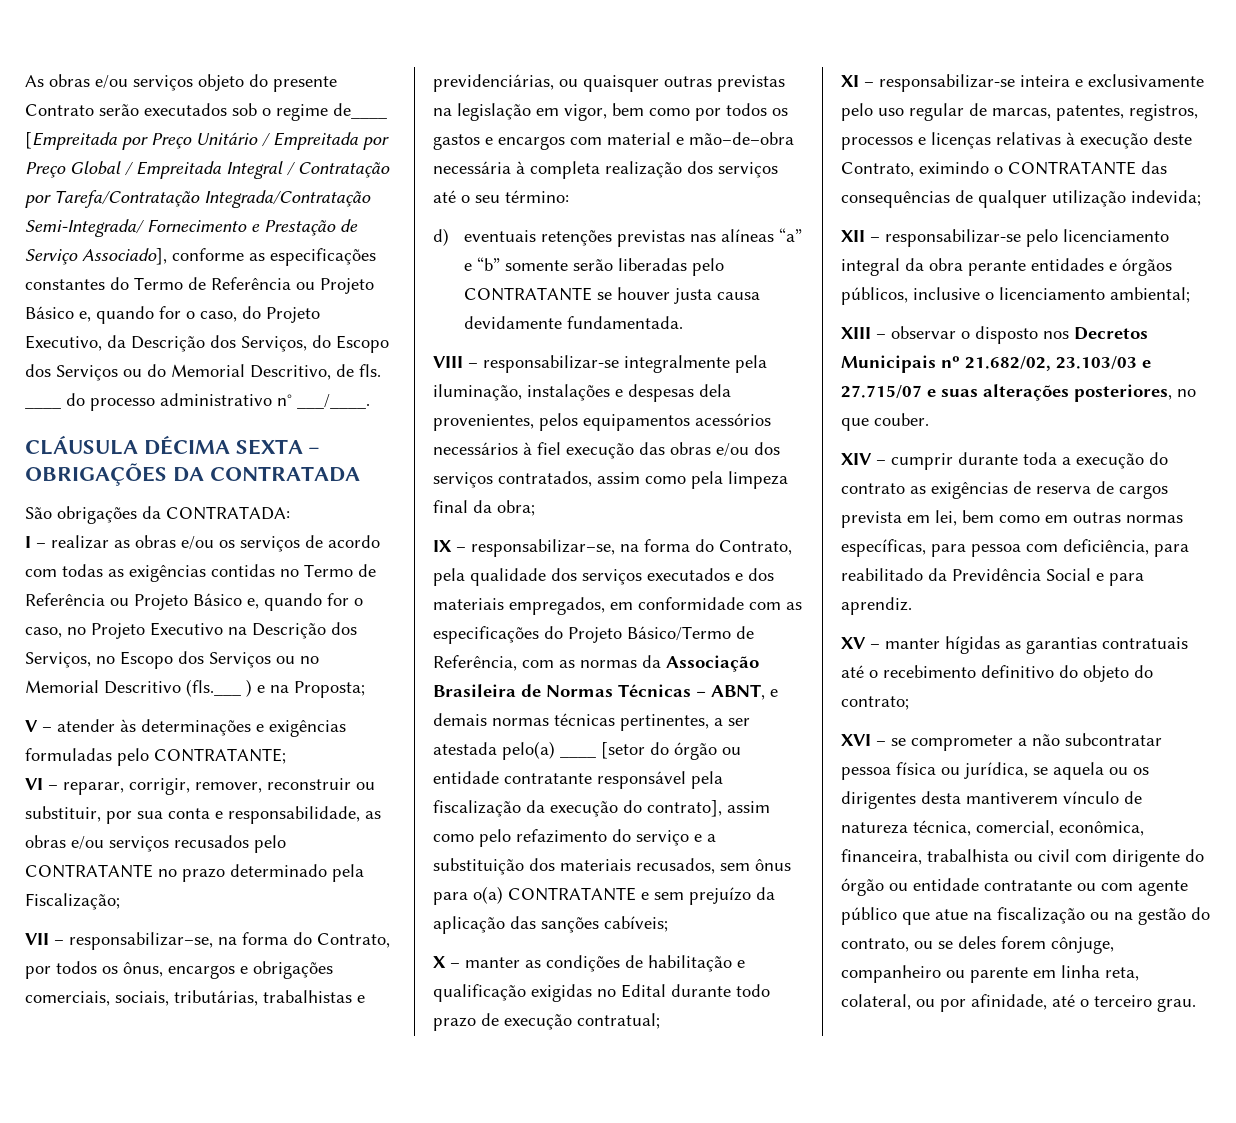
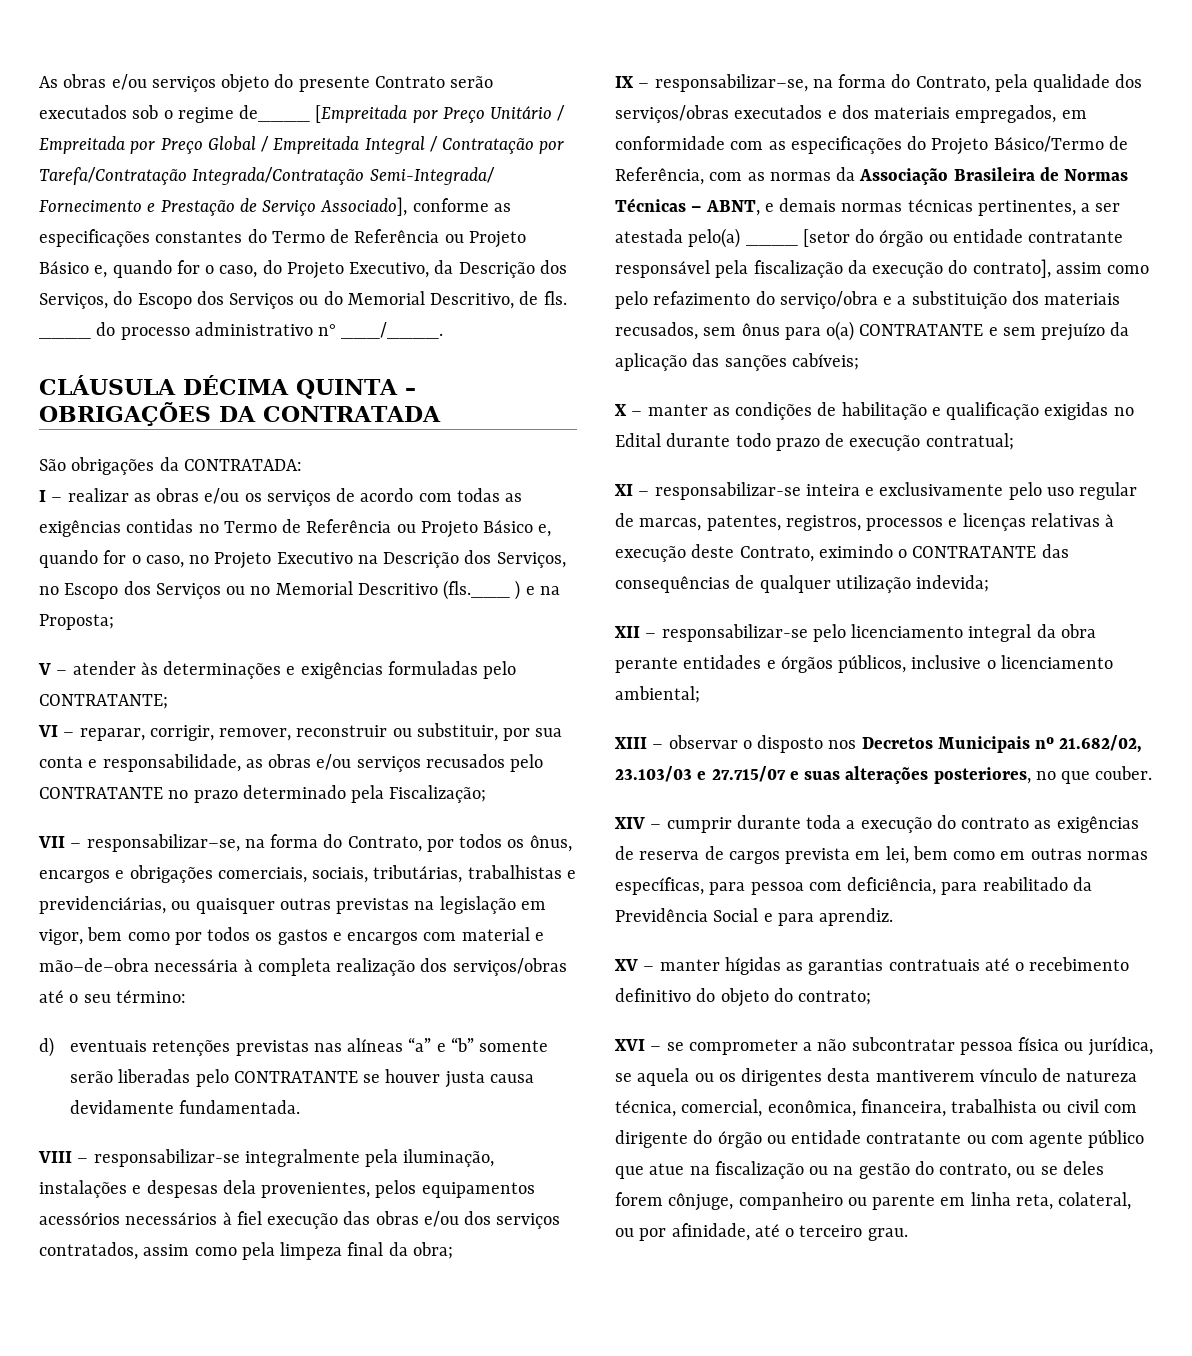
- CLÁUSULA DÉCIMA SEXTA – OBRIGAÇÕES DA CONTRATADA
+ CLÁUSULA DÉCIMA QUINTA – OBRIGAÇÕES DA CONTRATADA
- VII – responsabilizar–se, na forma do Contrato, por todos os ônus, encargos e obrigações comerciais, sociais, tributárias, trabalhistas e previdenciárias, ou quaisquer outras previstas na legislação em vigor, bem como por todos os gastos e encargos com material e mão–de–obra necessária à completa realização dos serviços até o seu término:
+ VII – responsabilizar–se, na forma do Contrato, por todos os ônus, encargos e obrigações comerciais, sociais, tributárias, trabalhistas e previdenciárias, ou quaisquer outras previstas na legislação em vigor, bem como por todos os gastos e encargos com material e mão–de–obra necessária à completa realização dos serviços/obras até o seu término:
- IX – responsabilizar–se, na forma do Contrato, pela qualidade dos serviços executados e dos materiais empregados, em conformidade com as especificações do Projeto Básico/Termo de Referência, com as normas da Associação Brasileira de Normas Técnicas – ABNT, e demais normas técnicas pertinentes, a ser atestada pelo(a) ____ [setor do órgão ou entidade contratante responsável pela fiscalização da execução do contrato], assim como pelo refazimento do serviço e a substituição dos materiais recusados, sem ônus para o(a) CONTRATANTE e sem prejuízo da aplicação das sanções cabíveis;
+ IX – responsabilizar–se, na forma do Contrato, pela qualidade dos serviços/obras executados e dos materiais empregados, em conformidade com as especificações do Projeto Básico/Termo de Referência, com as normas da Associação Brasileira de Normas Técnicas – ABNT, e demais normas técnicas pertinentes, a ser atestada pelo(a) ____ [setor do órgão ou entidade contratante responsável pela fiscalização da execução do contrato], assim como pelo refazimento do serviço/obra e a substituição dos materiais recusados, sem ônus para o(a) CONTRATANTE e sem prejuízo da aplicação das sanções cabíveis;

